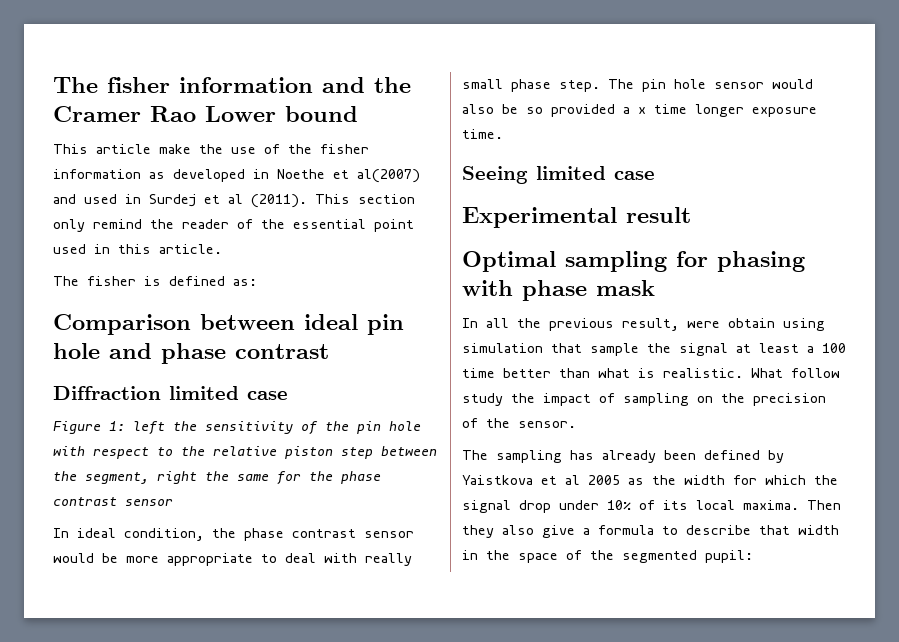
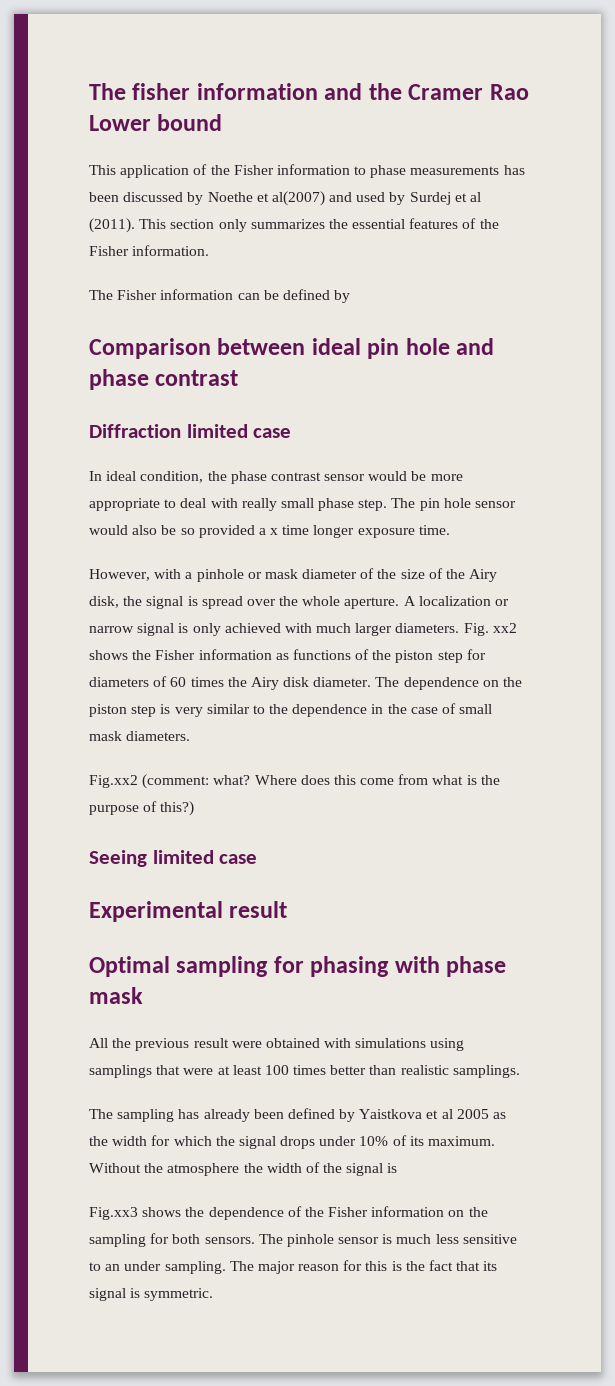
- This article make the use of the fisher information as developed in Noethe et al(2007) and used in Surdej et al (2011).
+ This application of the Fisher information to phase measurements has been discussed by Noethe et al(2007) and used by Surdej et al (2011).
- This section only remind the reader of the essential point used in this article.
- The fisher is defined as:
+ This section only summarizes the essential features of the Fisher information.
+ The Fisher information can be defined by
- Figure 1: left the sensitivity of the pin hole with respect to the relative piston step between the segment, right the same for the phase contrast sensor
+ However, with a pinhole or mask diameter of the size of the Airy disk, the signal is spread over the whole aperture. A localization or narrow signal is only achieved with much larger diameters. Fig. xx2 shows the Fisher information as functions of the piston step for diameters of 60 times the Airy disk diameter. The dependence on the piston step is very similar to the dependence in the case of small mask diameters.
+ Fig.xx2 (comment: what? Where does this come from what is the purpose of this?)
- In all the previous result, were obtain using simulation that sample the signal at least a 100 time better than what is realistic. What follow study the impact of sampling on the precision of the sensor.
+ All the previous result were obtained with simulations using samplings that were at least 100 times better than realistic samplings.
- The sampling has already been defined by Yaistkova et al 2005 as the width for which the signal drop under 10% of its local maxima. Then they also give a formula to describe that width in the space of the segmented pupil:
+ The sampling has already been defined by Yaistkova et al 2005 as the width for which the signal drops under 10% of its maximum. Without the atmosphere the width of the signal is
+ Fig.xx3 shows the dependence of the Fisher information on the sampling for both sensors. The pinhole sensor is much less sensitive to an under sampling. The major reason for this is the fact that its signal is symmetric.

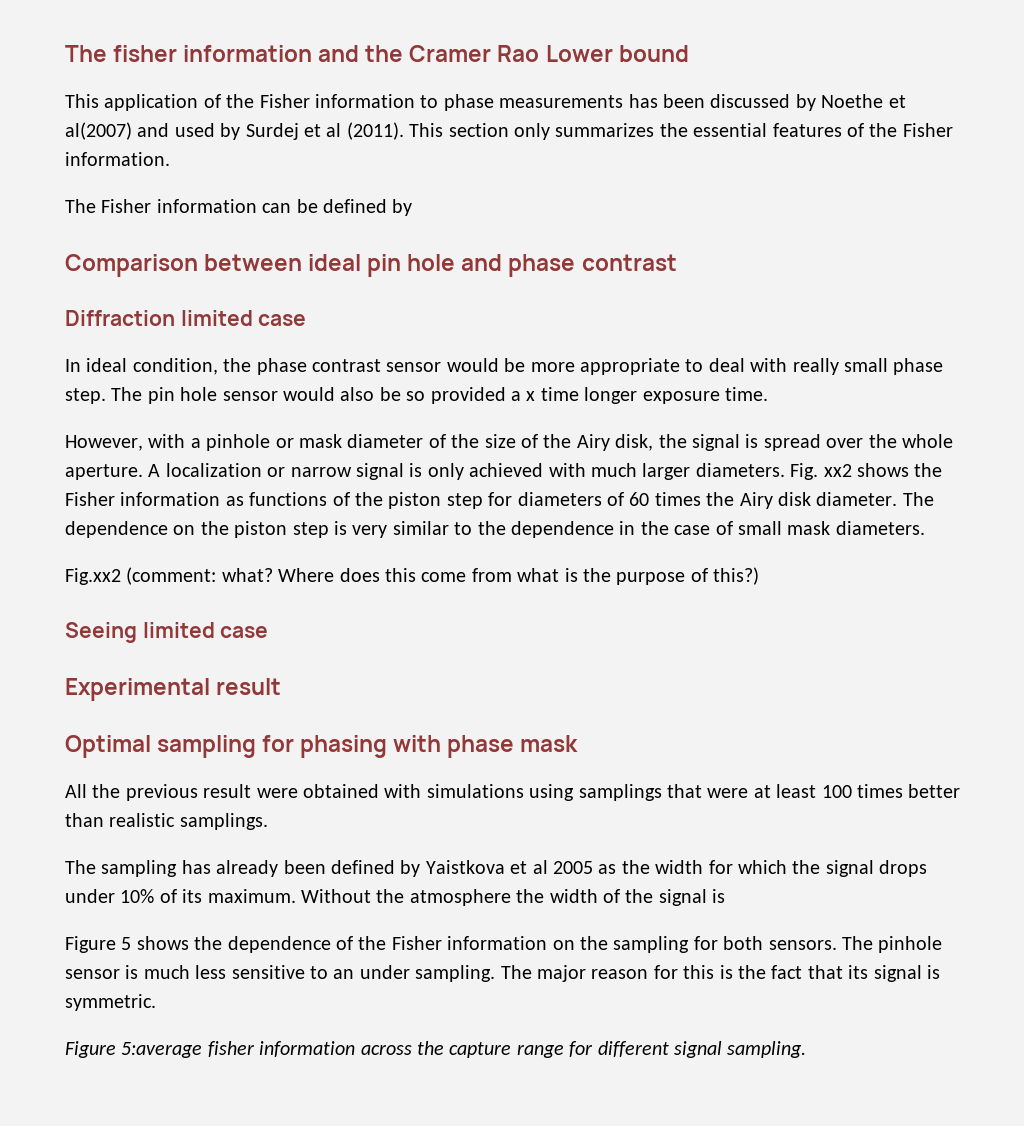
- Fig.xx3 shows the dependence of the Fisher information on the sampling for both sensors.
+ Figure 5 shows the dependence of the Fisher information on the sampling for both sensors.
+ Figure 5:average fisher information across the capture range for different signal sampling.

